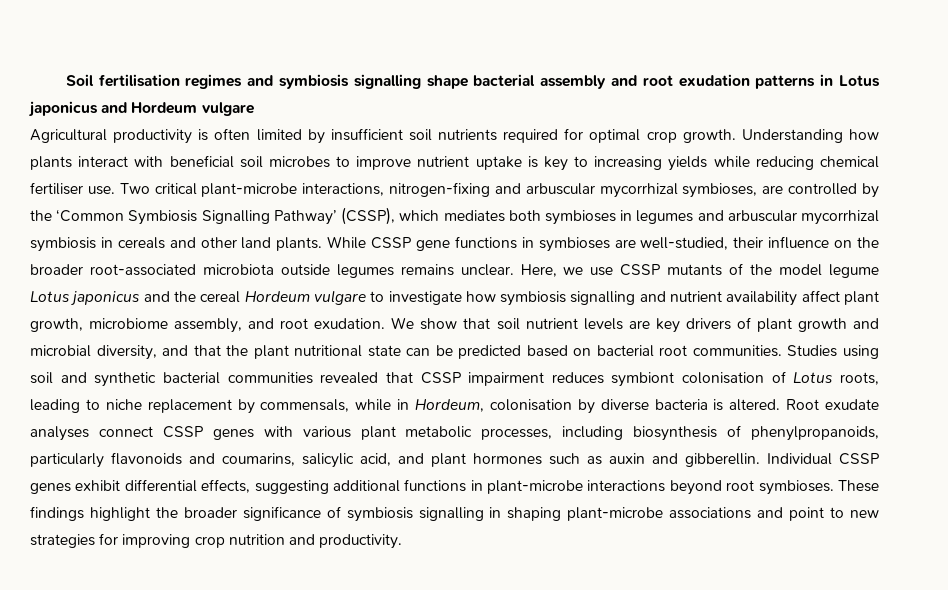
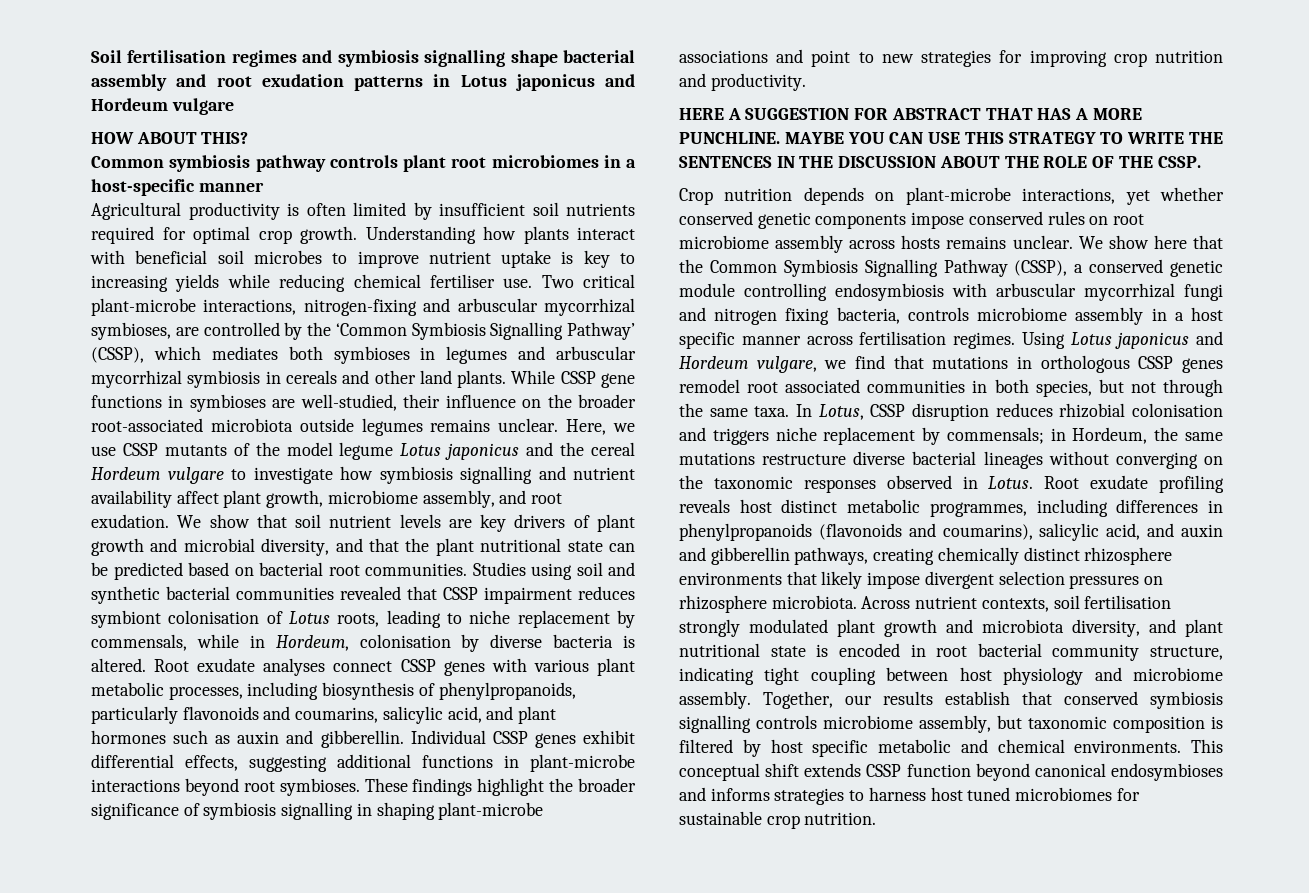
+ HOW ABOUT THIS?
+ Common symbiosis pathway controls plant root microbiomes in a host-specific manner
+ HERE A SUGGESTION FOR ABSTRACT THAT HAS A MORE PUNCHLINE. MAYBE YOU CAN USE THIS STRATEGY TO WRITE THE SENTENCES IN THE DISCUSSION ABOUT THE ROLE OF THE CSSP.
+ Crop nutrition depends on plant-microbe interactions, yet whether conserved genetic components impose conserved rules on root microbiome assembly across hosts remains unclear. We show here that the Common Symbiosis Signalling Pathway (CSSP), a conserved genetic module controlling endosymbiosis with arbuscular mycorrhizal fungi and nitrogen fixing bacteria, controls microbiome assembly in a host specific manner across fertilisation regimes. Using Lotus japonicus and Hordeum vulgare, we find that mutations in orthologous CSSP genes remodel root associated communities in both species, but not through the same taxa. In Lotus, CSSP disruption reduces rhizobial colonisation and triggers niche replacement by commensals; in Hordeum, the same mutations restructure diverse bacterial lineages without converging on the taxonomic responses observed in Lotus. Root exudate profiling reveals host distinct metabolic programmes, including differences in phenylpropanoids (flavonoids and coumarins), salicylic acid, and auxin and gibberellin pathways, creating chemically distinct rhizosphere environments that likely impose divergent selection pressures on rhizosphere microbiota. Across nutrient contexts, soil fertilisation strongly modulated plant growth and microbiota diversity, and plant nutritional state is encoded in root bacterial community structure, indicating tight coupling between host physiology and microbiome assembly. Together, our results establish that conserved symbiosis signalling controls microbiome assembly, but taxonomic composition is filtered by host specific metabolic and chemical environments. This conceptual shift extends CSSP function beyond canonical endosymbioses and informs strategies to harness host tuned microbiomes for sustainable crop nutrition.

